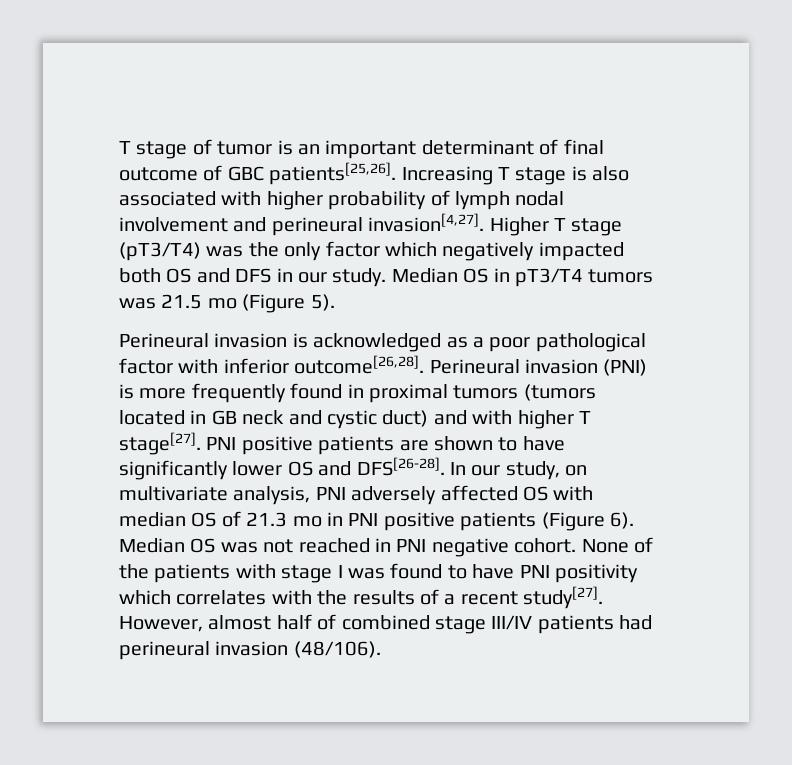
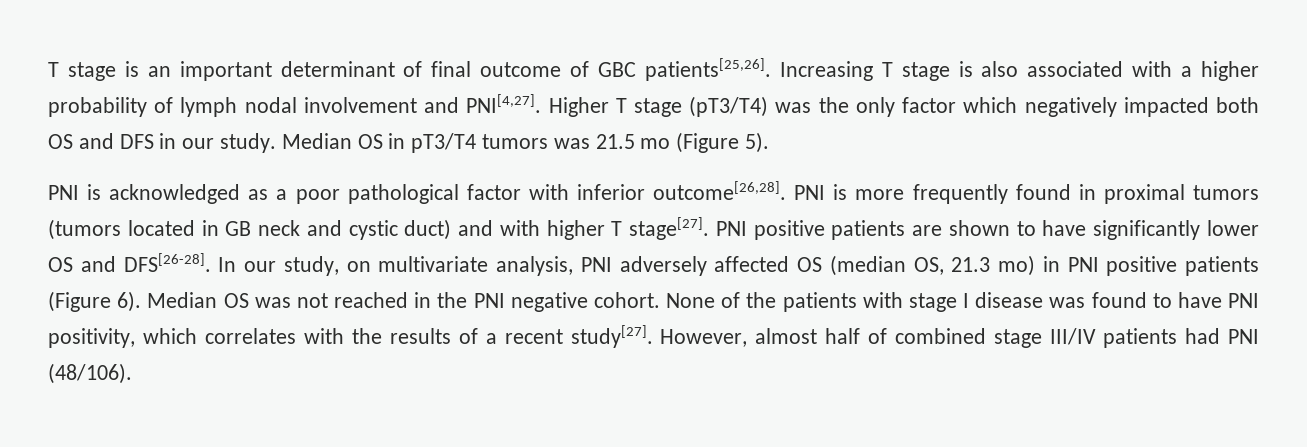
- T stage of tumor is an important determinant of final outcome of GBC patients[25,26].
+ T stage is an important determinant of final outcome of GBC patients[25,26].
- Increasing T stage is also associated with higher probability of lymph nodal involvement and perineural invasion[4,27].
+ Increasing T stage is also associated with a higher probability of lymph nodal involvement and PNI[4,27].
- Perineural invasion is acknowledged as a poor pathological factor with inferior outcome[26,28].
+ PNI is acknowledged as a poor pathological factor with inferior outcome[26,28].
- Perineural invasion (PNI) is more frequently found in proximal tumors (tumors located in GB neck and cystic duct) and with higher T stage[27].
+ PNI is more frequently found in proximal tumors (tumors located in GB neck and cystic duct) and with higher T stage[27].
- In our study, on multivariate analysis, PNI adversely affected OS with median OS of 21.3 mo in PNI positive patients (Figure 6).
+ In our study, on multivariate analysis, PNI adversely affected OS (median OS, 21.3 mo) in PNI positive patients (Figure 6).
- Median OS was not reached in PNI negative cohort.
+ Median OS was not reached in the PNI negative cohort.
- None of the patients with stage I was found to have PNI positivity which correlates with the results of a recent study[27].
+ None of the patients with stage I disease was found to have PNI positivity, which correlates with the results of a recent study[27].
- However, almost half of combined stage III/IV patients had perineural invasion (48/106).
+ However, almost half of combined stage III/IV patients had PNI (48/106).

